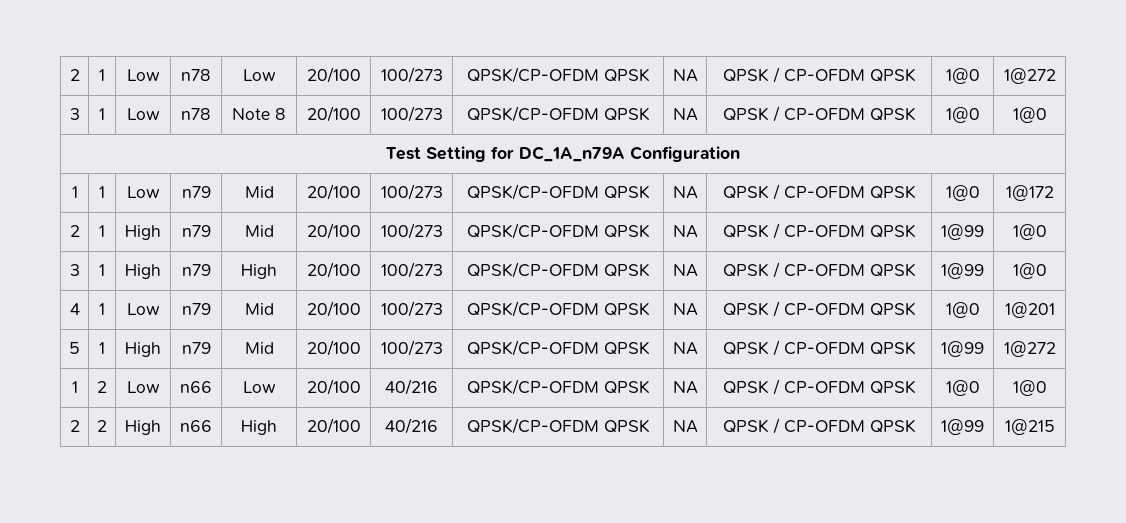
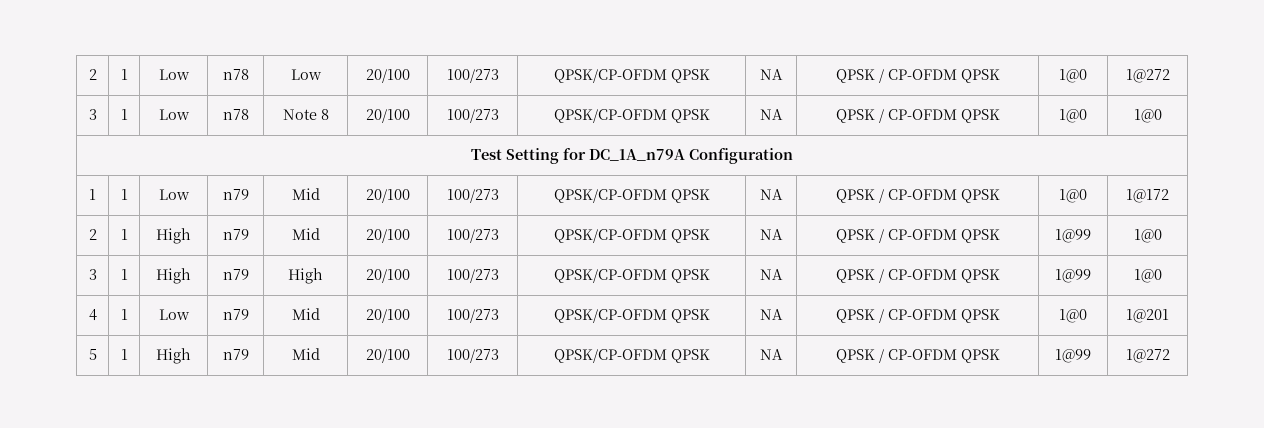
- 1 | 2 | Low | n66 | Low | 20/100 | 40/216 | QPSK/CP-OFDM QPSK | NA | QPSK / CP-OFDM QPSK | 1@0 | 1@0
- 2 | 2 | High | n66 | High | 20/100 | 40/216 | QPSK/CP-OFDM QPSK | NA | QPSK / CP-OFDM QPSK | 1@99 | 1@215

